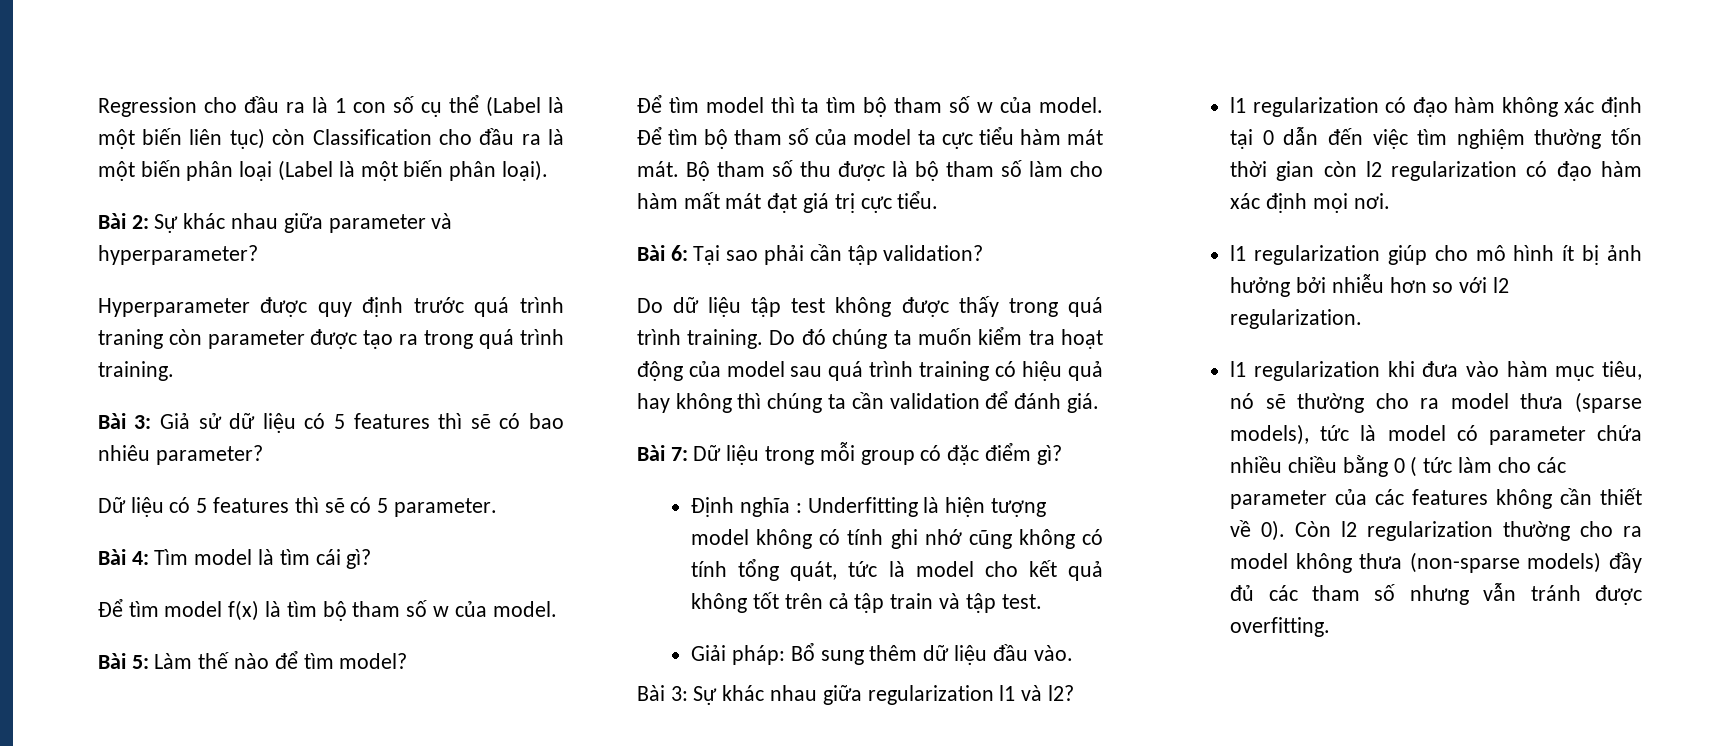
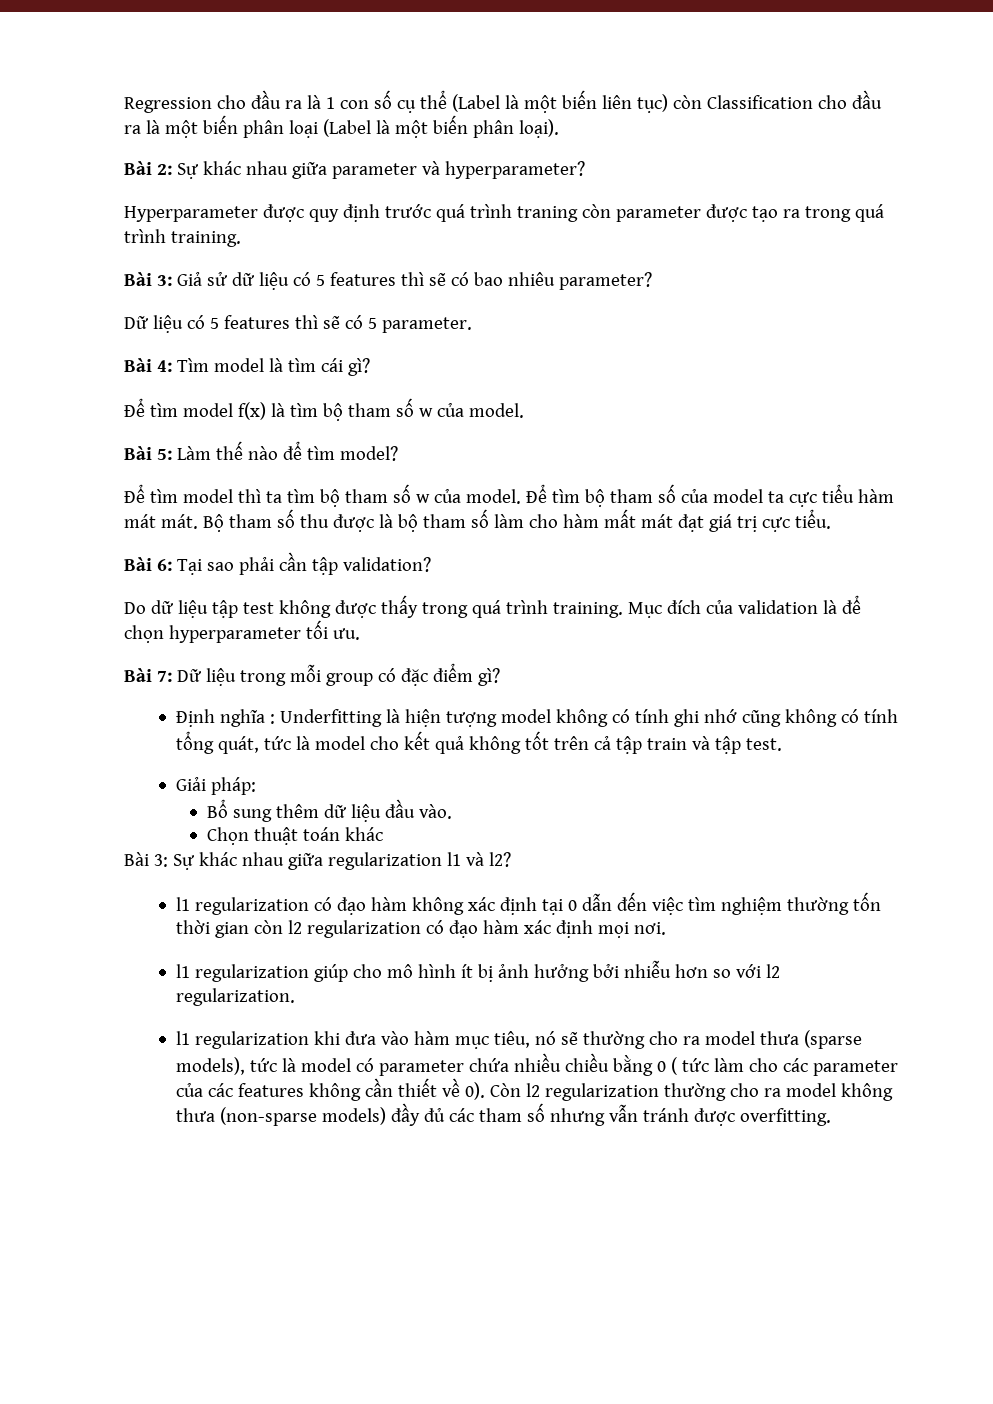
- Do đó chúng ta muốn kiểm tra hoạt động của model sau quá trình training có hiệu quả hay không thì chúng ta cần validation để đánh giá.
+ Mục đích của validation là để chọn hyperparameter tối ưu.
- Giải pháp: Bổ sung thêm dữ liệu đầu vào.
+ Giải pháp:
+ Bổ sung thêm dữ liệu đầu vào.
+ Chọn thuật toán khác

